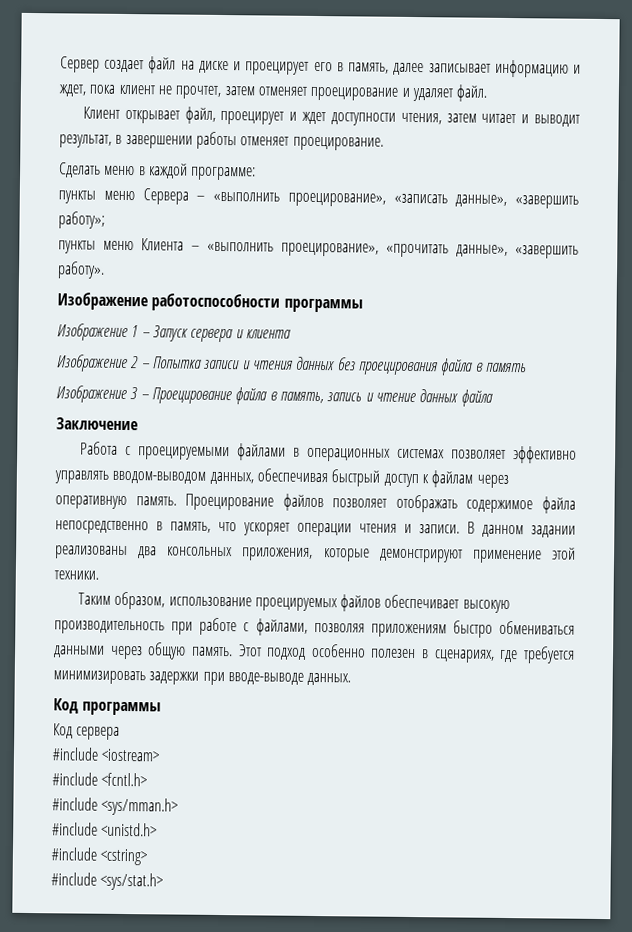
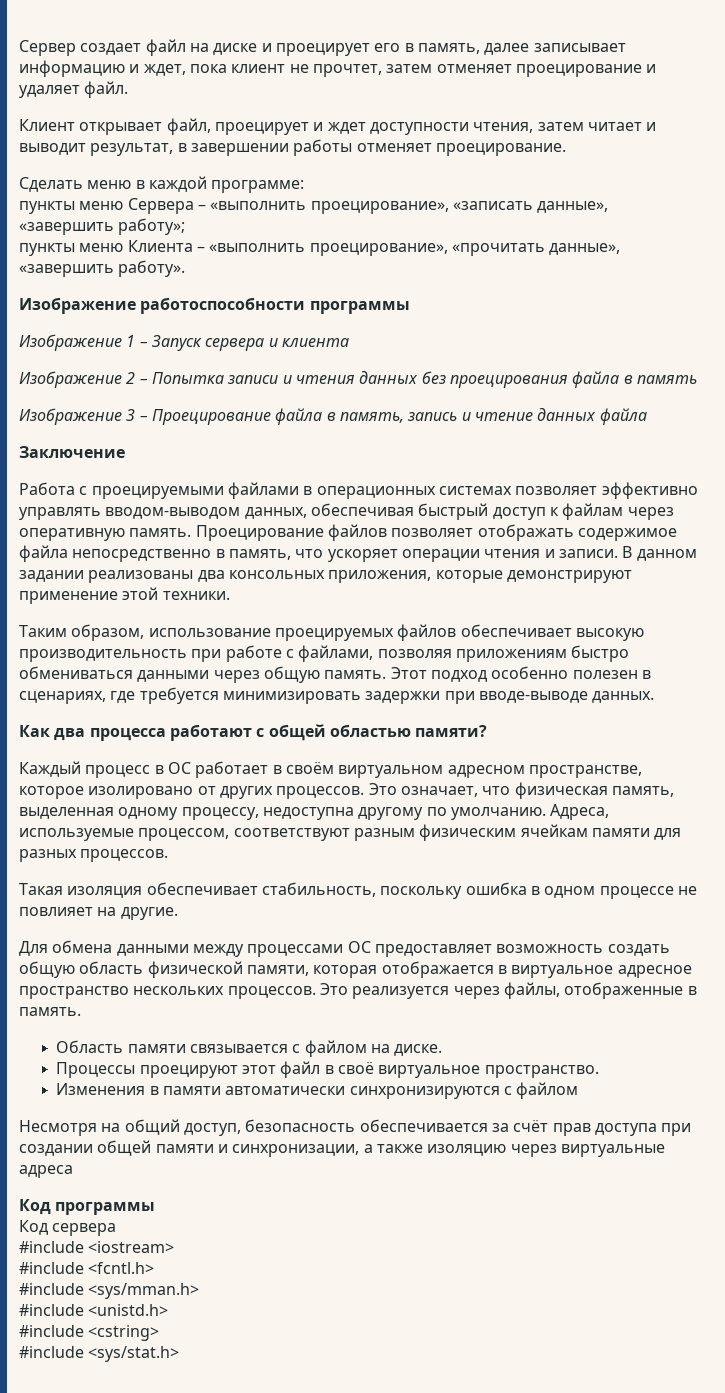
+ Как два процесса работают с общей областью памяти?
+ Каждый процесс в ОС работает в своём виртуальном адресном пространстве, которое изолировано от других процессов. Это означает, что физическая память, выделенная одному процессу, недоступна другому по умолчанию. Адреса, используемые процессом, соответствуют разным физическим ячейкам памяти для разных процессов.
+ Такая изоляция обеспечивает стабильность, поскольку ошибка в одном процессе не повлияет на другие.
+ Для обмена данными между процессами ОС предоставляет возможность создать общую область физической памяти, которая отображается в виртуальное адресное пространство нескольких процессов. Это реализуется через файлы, отображенные в память.
+ Область памяти связывается с файлом на диске.
+ Процессы проецируют этот файл в своё виртуальное пространство.
+ Изменения в памяти автоматически синхронизируются с файлом
+ Несмотря на общий доступ, безопасность обеспечивается за счёт прав доступа при создании общей памяти и синхронизации, а также изоляцию через виртуальные адреса

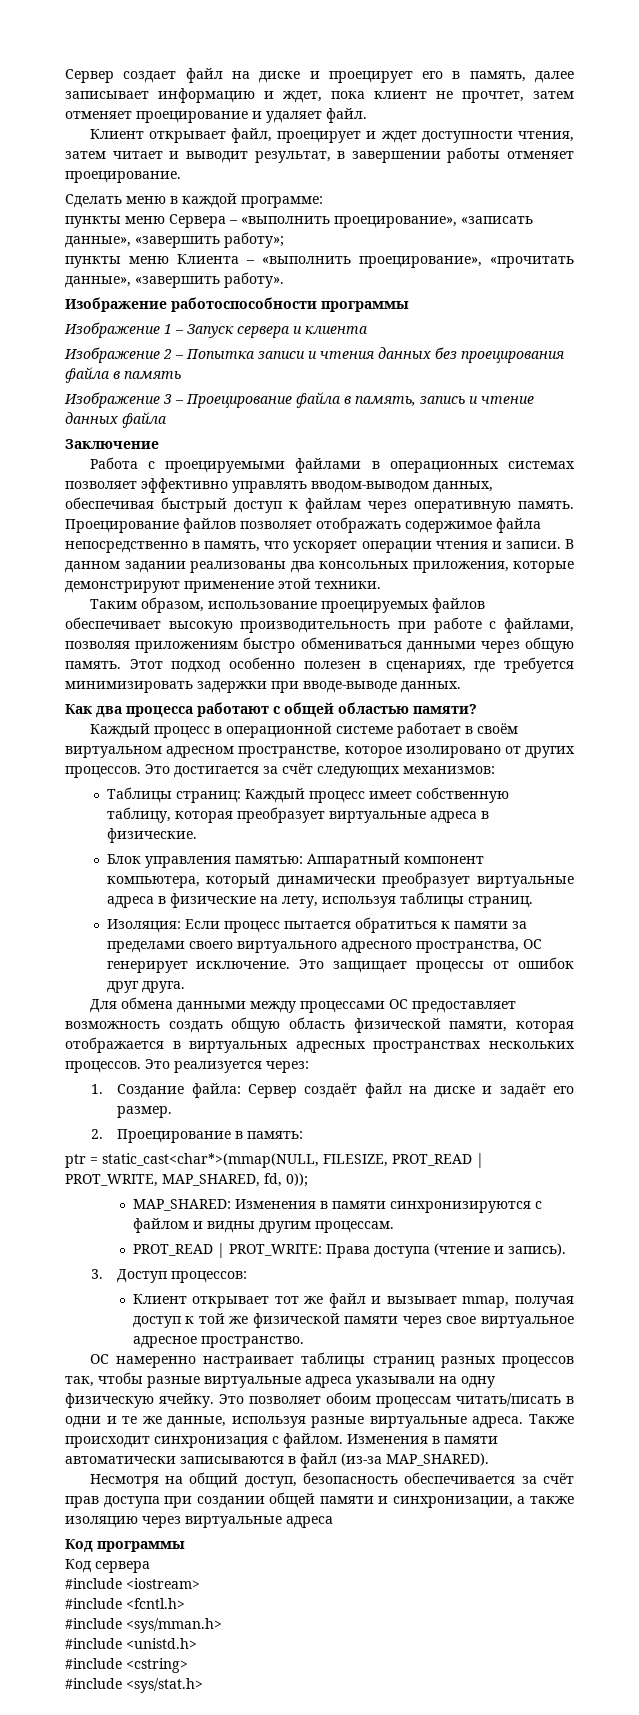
- Каждый процесс в ОС работает в своём виртуальном адресном пространстве, которое изолировано от других процессов.
+ Каждый процесс в операционной системе работает в своём виртуальном адресном пространстве, которое изолировано от других процессов.
- Это означает, что физическая память, выделенная одному процессу, недоступна другому по умолчанию. Адреса, используемые процессом, соответствуют разным физическим ячейкам памяти для разных процессов.
- Такая изоляция обеспечивает стабильность, поскольку ошибка в одном процессе не повлияет на другие.
+ Это достигается за счёт следующих механизмов:
+ Таблицы страниц: Каждый процесс имеет собственную таблицу, которая преобразует виртуальные адреса в физические.
+ Блок управления памятью: Аппаратный компонент компьютера, который динамически преобразует виртуальные адреса в физические на лету, используя таблицы страниц.
+ Изоляция: Если процесс пытается обратиться к памяти за пределами своего виртуального адресного пространства, ОС генерирует исключение. Это защищает процессы от ошибок друг друга.
- Для обмена данными между процессами ОС предоставляет возможность создать общую область физической памяти, которая отображается в виртуальное адресное пространство нескольких процессов.
+ Для обмена данными между процессами ОС предоставляет возможность создать общую область физической памяти, которая отображается в виртуальных адресных пространствах нескольких процессов.
- Это реализуется через файлы, отображенные в память.
- Область памяти связывается с файлом на диске.
- Процессы проецируют этот файл в своё виртуальное пространство.
- Изменения в памяти автоматически синхронизируются с файлом
+ Это реализуется через:
+ 1. Создание файла: Сервер создаёт файл на диске и задаёт его размер.
+ 2. Проецирование в память:
+ ptr = static_cast<char*>(mmap(NULL, FILESIZE, PROT_READ | PROT_WRITE, MAP_SHARED, fd, 0));
+ MAP_SHARED: Изменения в памяти синхронизируются с файлом и видны другим процессам.
+ PROT_READ | PROT_WRITE: Права доступа (чтение и запись).
+ 3. Доступ процессов:
+ Клиент открывает тот же файл и вызывает mmap, получая доступ к той же физической памяти через свое виртуальное адресное пространство.
+ ОС намеренно настраивает таблицы страниц разных процессов так, чтобы разные виртуальные адреса указывали на одну физическую ячейку. Это позволяет обоим процессам читать/писать в одни и те же данные, используя разные виртуальные адреса. Также происходит синхронизация с файлом. Изменения в памяти автоматически записываются в файл (из-за MAP_SHARED).

